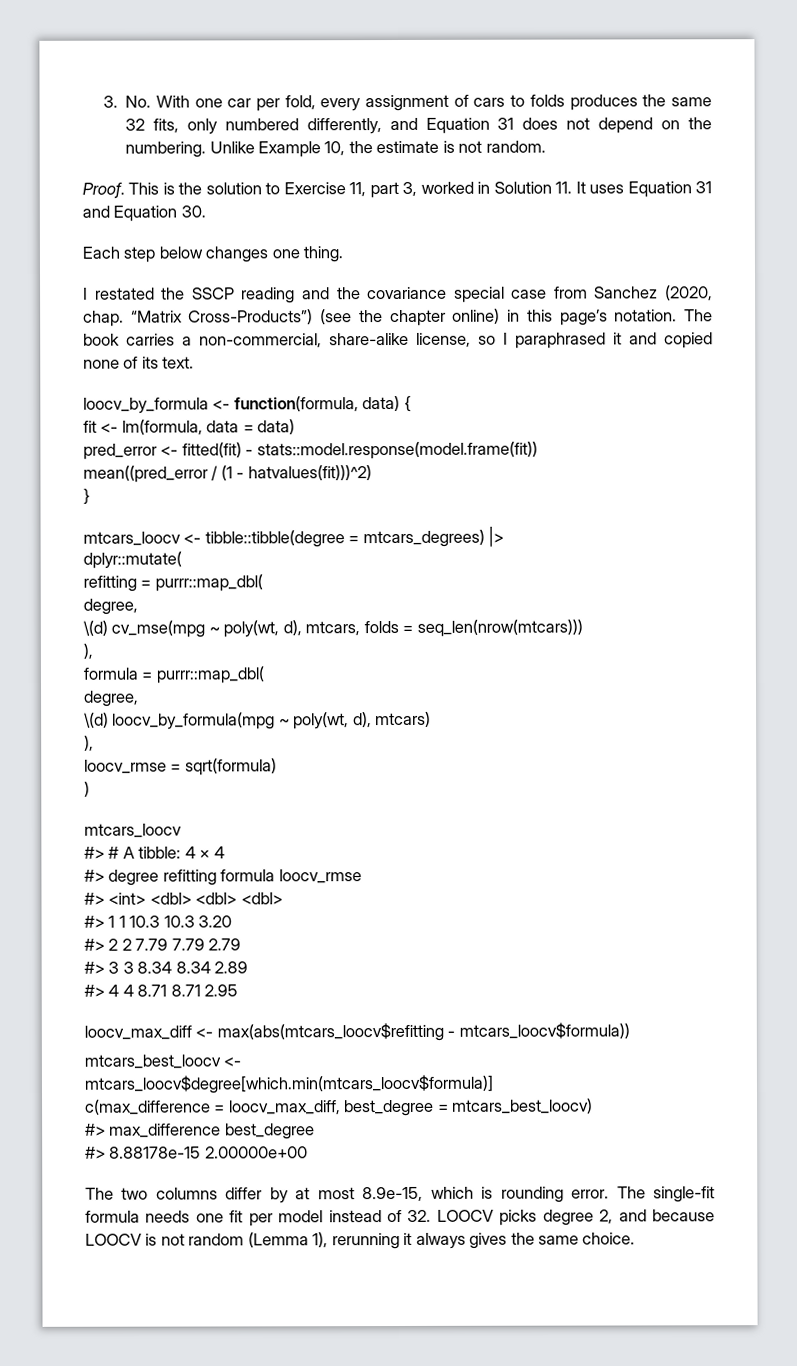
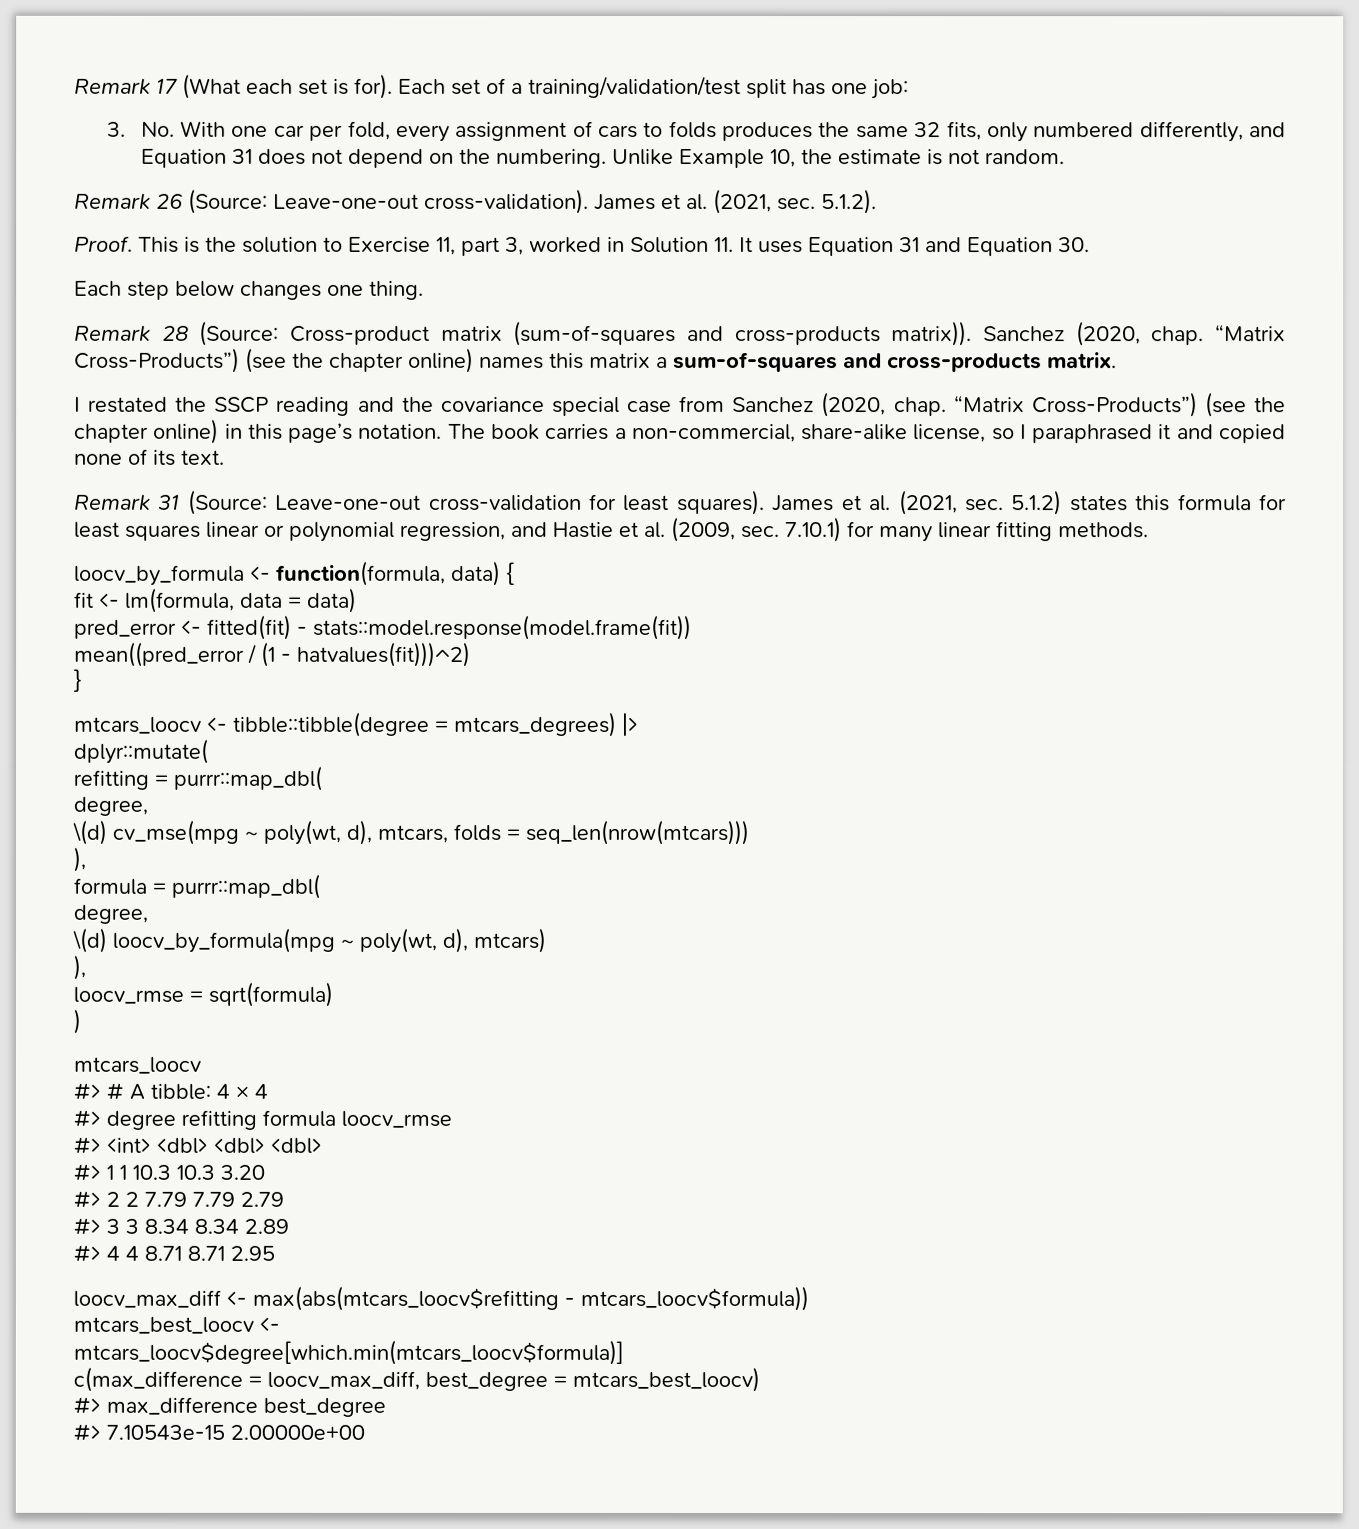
+ Remark 17 (What each set is for). Each set of a training/validation/test split has one job:
+ Remark 26 (Source: Leave-one-out cross-validation). James et al. (2021, sec. 5.1.2).
+ Remark 28 (Source: Cross-product matrix (sum-of-squares and cross-products matrix)). Sanchez (2020, chap. “Matrix Cross-Products”) (see the chapter online) names this matrix a sum-of-squares and cross-products matrix.
+ Remark 31 (Source: Leave-one-out cross-validation for least squares). James et al. (2021, sec. 5.1.2) states this formula for least squares linear or polynomial regression, and Hastie et al. (2009, sec. 7.10.1) for many linear fitting methods.
- #> 8.88178e-15 2.00000e+00
+ #> 7.10543e-15 2.00000e+00
- The two columns differ by at most 8.9e-15, which is rounding error. The single-fit formula needs one fit per model instead of 32. LOOCV picks degree 2, and because LOOCV is not random (Lemma 1), rerunning it always gives the same choice.

